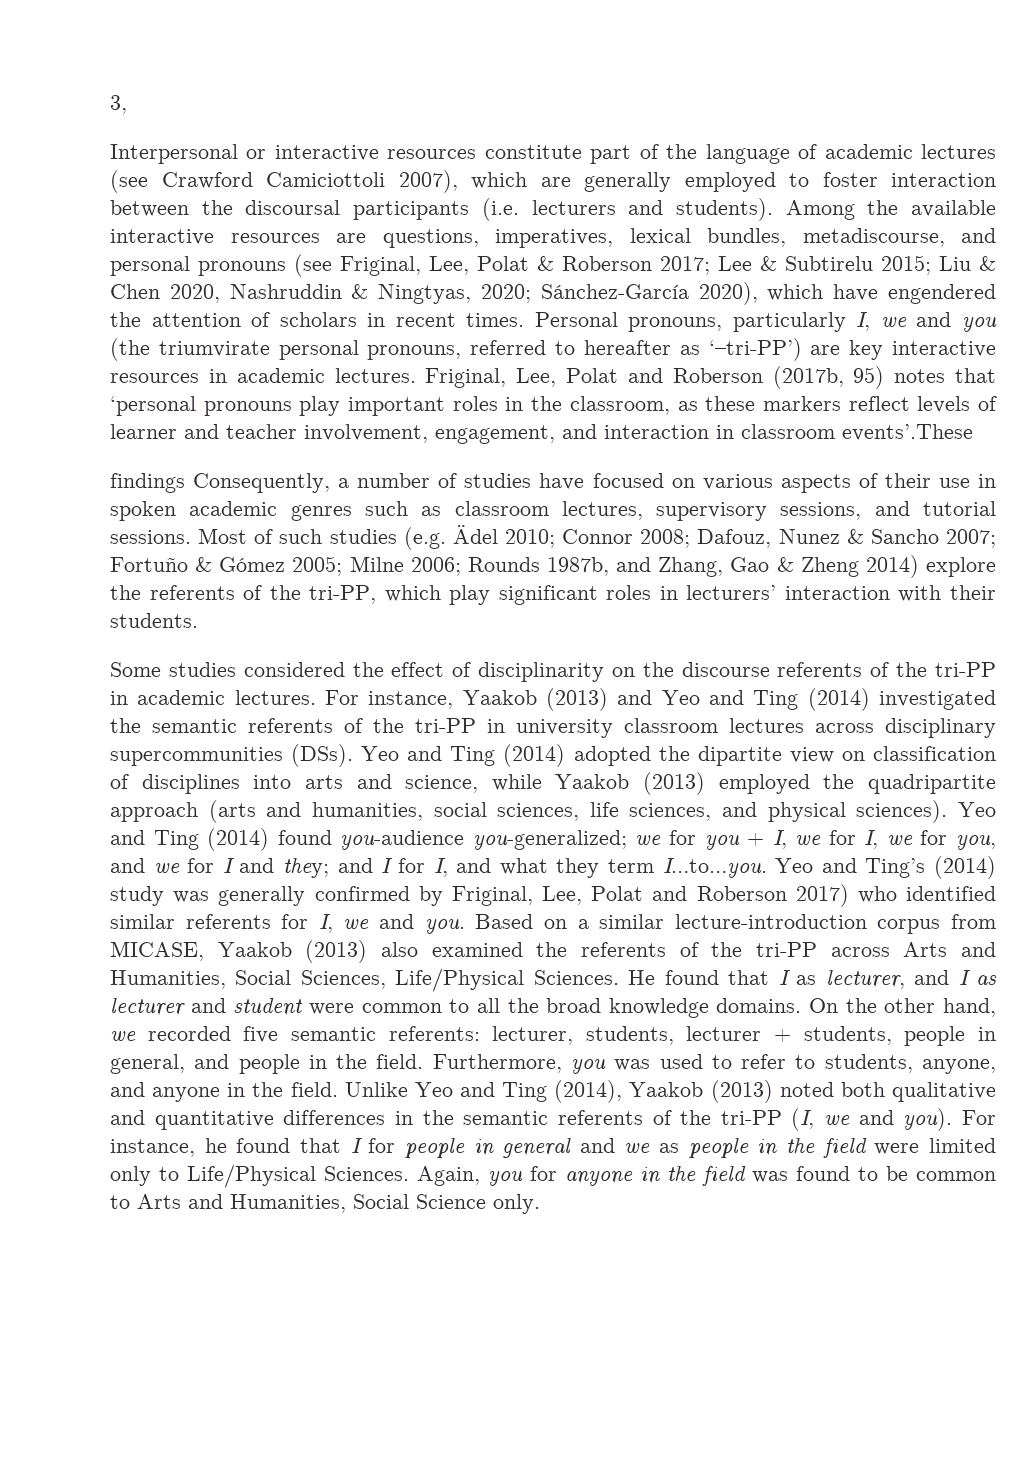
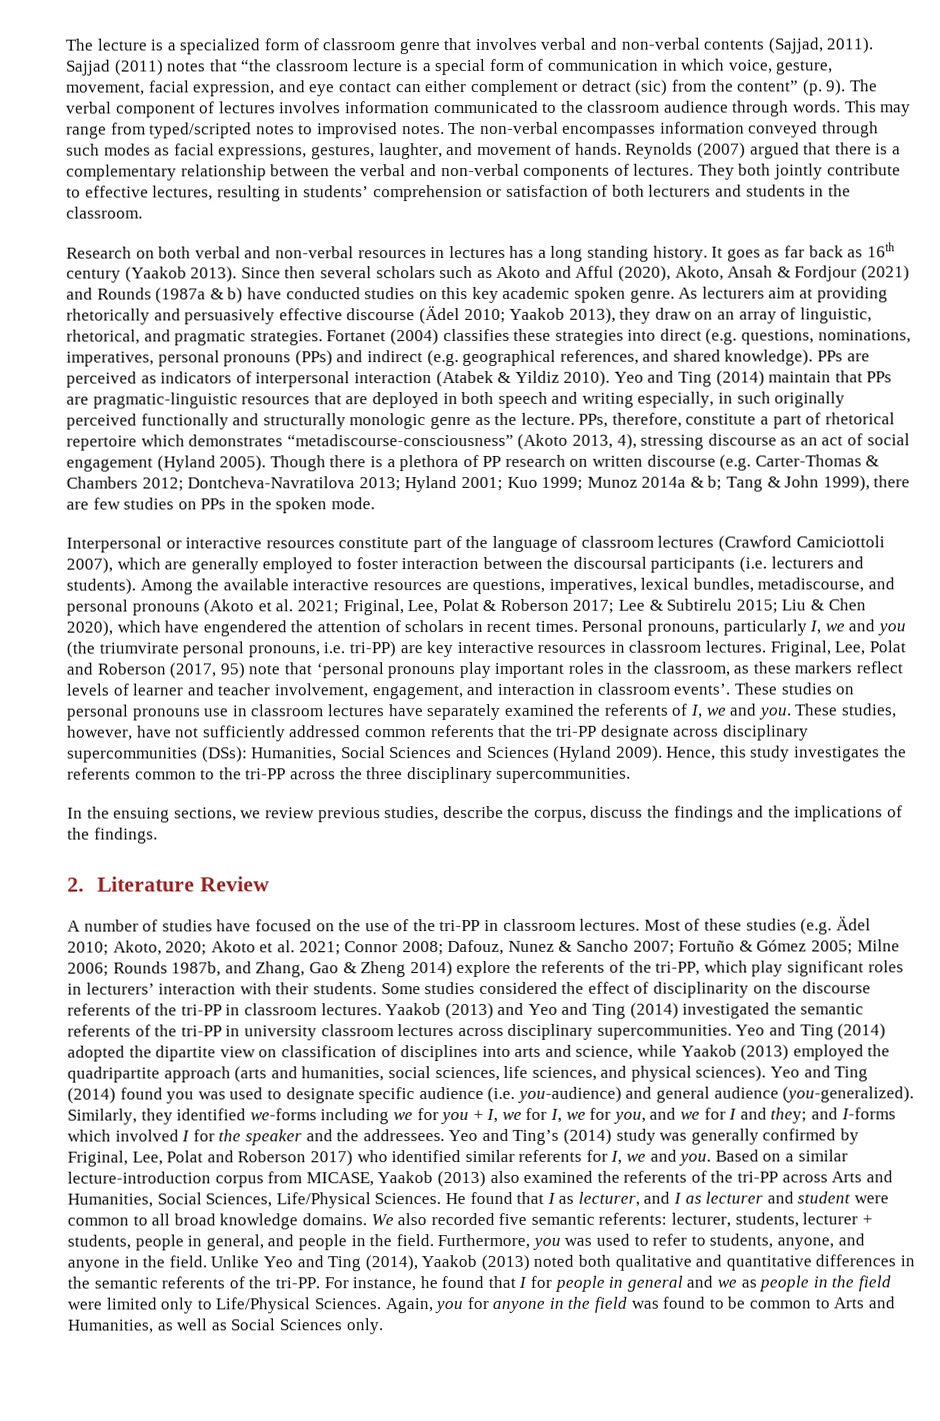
- 3,
+ The lecture is a specialized form of classroom genre that involves verbal and non-verbal contents (Sajjad, 2011). Sajjad (2011) notes that “the classroom lecture is a special form of communication in which voice, gesture, movement, facial expression, and eye contact can either complement or detract (sic) from the content” (p. 9). The verbal component of lectures involves information communicated to the classroom audience through words. This may range from typed/scripted notes to improvised notes. The non-verbal encompasses information conveyed through such modes as facial expressions, gestures, laughter, and movement of hands. Reynolds (2007) argued that there is a complementary relationship between the verbal and non-verbal components of lectures. They both jointly contribute to effective lectures, resulting in students’ comprehension or satisfaction of both lecturers and students in the classroom.
+ Research on both verbal and non-verbal resources in lectures has a long standing history. It goes as far back as 16th century (Yaakob 2013). Since then several scholars such as Akoto and Afful (2020), Akoto, Ansah & Fordjour (2021) and Rounds (1987a & b) have conducted studies on this key academic spoken genre. As lecturers aim at providing rhetorically and persuasively effective discourse (Ädel 2010; Yaakob 2013), they draw on an array of linguistic, rhetorical, and pragmatic strategies. Fortanet (2004) classifies these strategies into direct (e.g. questions, nominations, imperatives, personal pronouns (PPs) and indirect (e.g. geographical references, and shared knowledge). PPs are perceived as indicators of interpersonal interaction (Atabek & Yildiz 2010). Yeo and Ting (2014) maintain that PPs are pragmatic-linguistic resources that are deployed in both speech and writing especially, in such originally perceived functionally and structurally monologic genre as the lecture. PPs, therefore, constitute a part of rhetorical repertoire which demonstrates “metadiscourse-consciousness” (Akoto 2013, 4), stressing discourse as an act of social engagement (Hyland 2005). Though there is a plethora of PP research on written discourse (e.g. Carter-Thomas & Chambers 2012; Dontcheva-Navratilova 2013; Hyland 2001; Kuo 1999; Munoz 2014a & b; Tang & John 1999), there are few studies on PPs in the spoken mode.
- Interpersonal or interactive resources constitute part of the language of academic lectures (see Crawford Camiciottoli 2007), which are generally employed to foster interaction between the discoursal participants (i.e. lecturers and students).
+ Interpersonal or interactive resources constitute part of the language of classroom lectures (Crawford Camiciottoli 2007), which are generally employed to foster interaction between the discoursal participants (i.e. lecturers and students).
- Among the available interactive resources are questions, imperatives, lexical bundles, metadiscourse, and personal pronouns (see Friginal, Lee, Polat & Roberson 2017; Lee & Subtirelu 2015; Liu & Chen 2020, Nashruddin & Ningtyas, 2020; Sánchez-García 2020), which have engendered the attention of scholars in recent times.
+ Among the available interactive resources are questions, imperatives, lexical bundles, metadiscourse, and personal pronouns (Akoto et al. 2021; Friginal, Lee, Polat & Roberson 2017; Lee & Subtirelu 2015; Liu & Chen 2020), which have engendered the attention of scholars in recent times.
- Personal pronouns, particularly I, we and you (the triumvirate personal pronouns, referred to hereafter as ‘–tri-PP’) are key interactive resources in academic lectures.
+ Personal pronouns, particularly I, we and you (the triumvirate personal pronouns, i.e. tri-PP) are key interactive resources in classroom lectures.
- Friginal, Lee, Polat and Roberson (2017b, 95) notes that ‘personal pronouns play important roles in the classroom, as these markers reflect levels of learner and teacher involvement, engagement, and interaction in classroom events’.These
- findings Consequently, a number of studies have focused on various aspects of their use in spoken academic genres such as classroom lectures, supervisory sessions, and tutorial sessions.
+ Friginal, Lee, Polat and Roberson (2017, 95) note that ‘personal pronouns play important roles in the classroom, as these markers reflect levels of learner and teacher involvement, engagement, and interaction in classroom events’. These studies on personal pronouns use in classroom lectures have separately examined the referents of I, we and you. These studies, however, have not sufficiently addressed common referents that the tri-PP designate across disciplinary supercommunities (DSs): Humanities, Social Sciences and Sciences (Hyland 2009). Hence, this study investigates the referents common to the tri-PP across the three disciplinary supercommunities.
+ In the ensuing sections, we review previous studies, describe the corpus, discuss the findings and the implications of the findings.
+ 2. Literature Review
+ A number of studies have focused on the use of the tri-PP in classroom lectures.
- Most of such studies (e.g. Ädel 2010;
+ Most of these studies (e.g. Ädel 2010;
+ Akoto, 2020; Akoto et al. 2021;
- Rounds 1987b, and Zhang, Gao & Zheng 2014) explore the referents of the tri-PP, which play significant roles in lecturers’ interaction with their students.
- Some studies considered the effect of disciplinarity on the discourse referents of the tri-PP in academic lectures. For instance, Yaakob (2013) and Yeo and Ting (2014) investigated the semantic referents of the tri-PP in university classroom lectures across disciplinary supercommunities (DSs).
+ Rounds 1987b, and Zhang, Gao & Zheng 2014) explore the referents of the tri-PP, which play significant roles in lecturers’ interaction with their students. Some studies considered the effect of disciplinarity on the discourse referents of the tri-PP in classroom lectures. Yaakob (2013) and Yeo and Ting (2014) investigated the semantic referents of the tri-PP in university classroom lectures across disciplinary supercommunities.
- Yeo and Ting (2014) found you-audience you-generalized; we for you + I, we for I, we for you, and we for I and they; and I for I, and what they term I…to…you.
+ Yeo and Ting (2014) found you was used to designate specific audience (i.e. you-audience) and general audience (you-generalized). Similarly, they identified we-forms including we for you + I, we for I, we for you, and we for I and they; and I-forms which involved I for the speaker and the addressees.
- He found that I as lecturer, and I as lecturer and student were common to all the broad knowledge domains.
+ He found that I as lecturer, and I as lecturer and student were common to all broad knowledge domains.
- On the other hand, we recorded five semantic referents: lecturer, students, lecturer + students, people in general, and people in the field.
+ We also recorded five semantic referents: lecturer, students, lecturer + students, people in general, and people in the field.
- Unlike Yeo and Ting (2014), Yaakob (2013) noted both qualitative and quantitative differences in the semantic referents of the tri-PP (I, we and you).
+ Unlike Yeo and Ting (2014), Yaakob (2013) noted both qualitative and quantitative differences in the semantic referents of the tri-PP.
- Again, you for anyone in the field was found to be common to Arts and Humanities, Social Science only.
+ Again, you for anyone in the field was found to be common to Arts and Humanities, as well as Social Sciences only.

